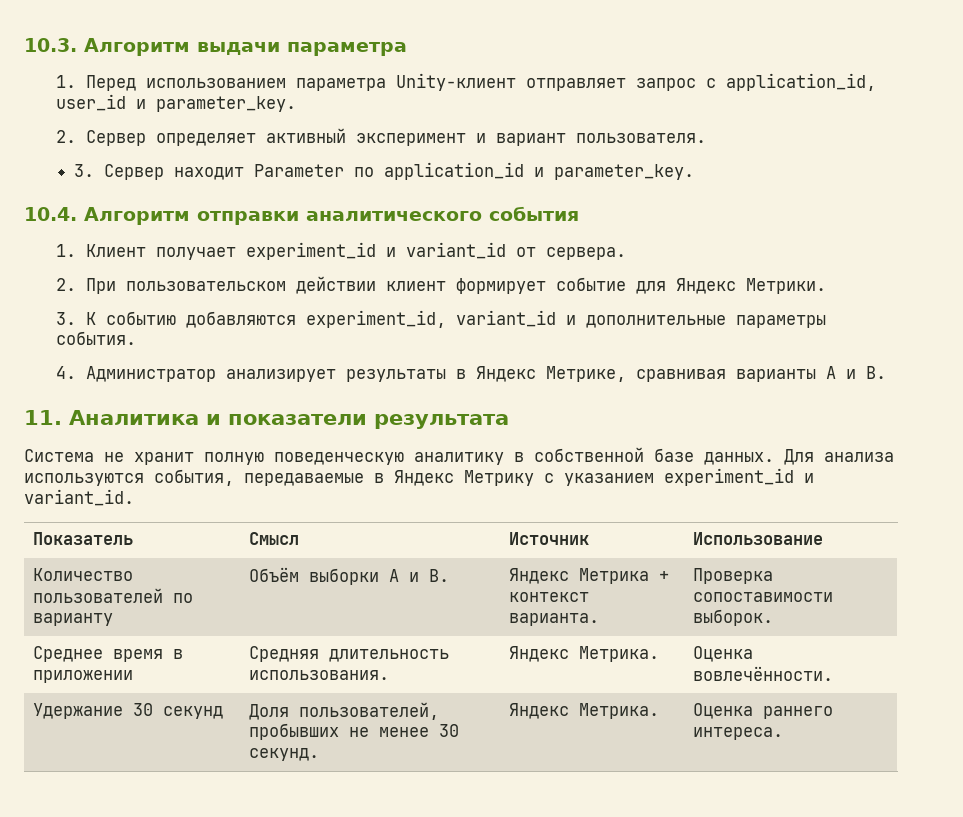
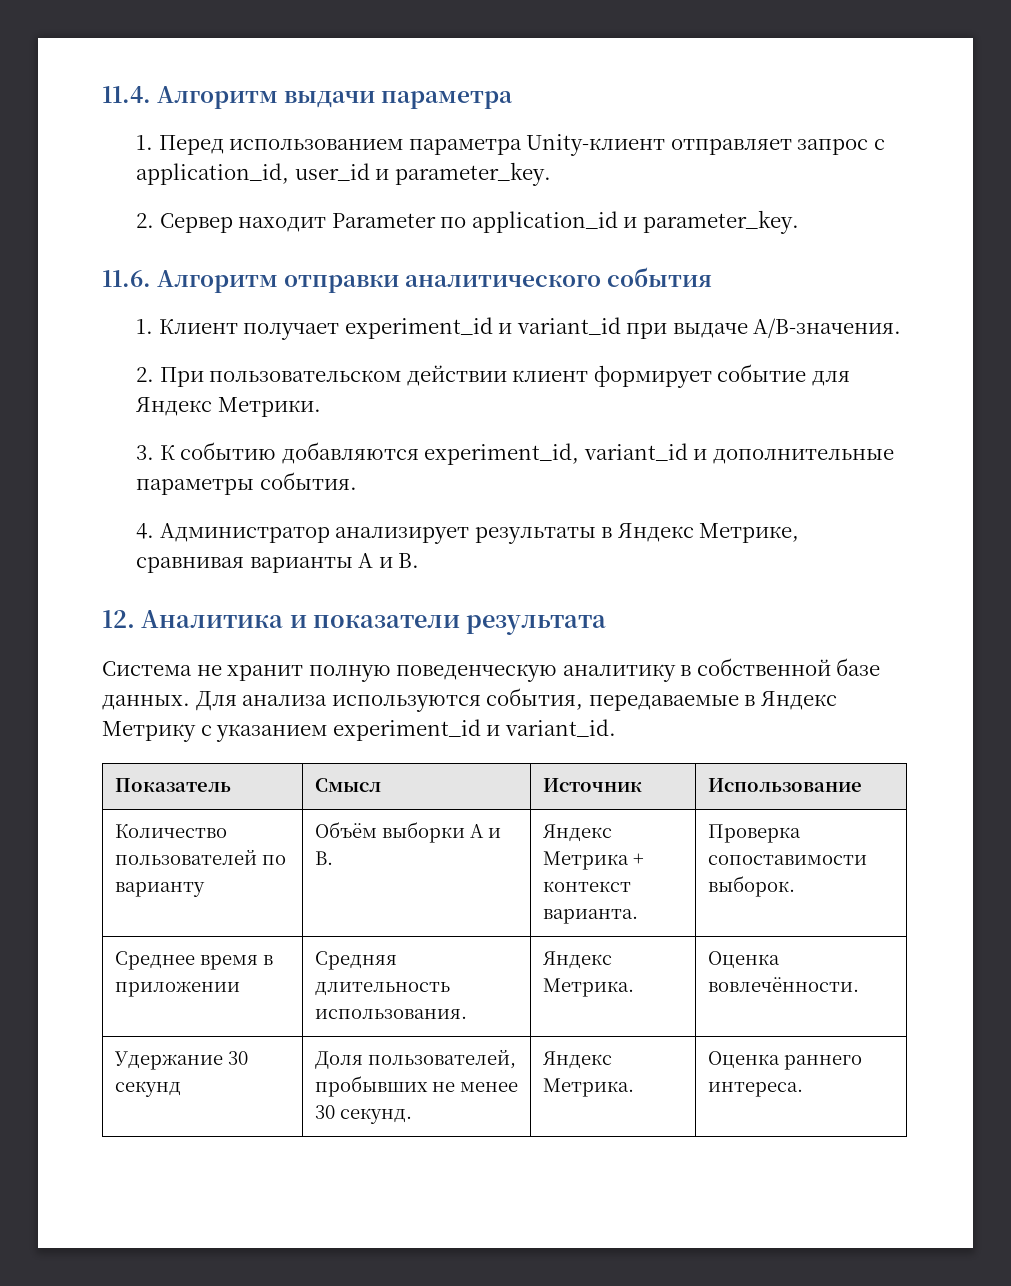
- 10.3. Алгоритм выдачи параметра
+ 11.4. Алгоритм выдачи параметра
- 2. Сервер определяет активный эксперимент и вариант пользователя.
- 3. Сервер находит Parameter по application_id и parameter_key.
+ 2. Сервер находит Parameter по application_id и parameter_key.
- 10.4. Алгоритм отправки аналитического события
+ 11.6. Алгоритм отправки аналитического события
- 1. Клиент получает experiment_id и variant_id от сервера.
+ 1. Клиент получает experiment_id и variant_id при выдаче A/B-значения.
- 11. Аналитика и показатели результата
+ 12. Аналитика и показатели результата

